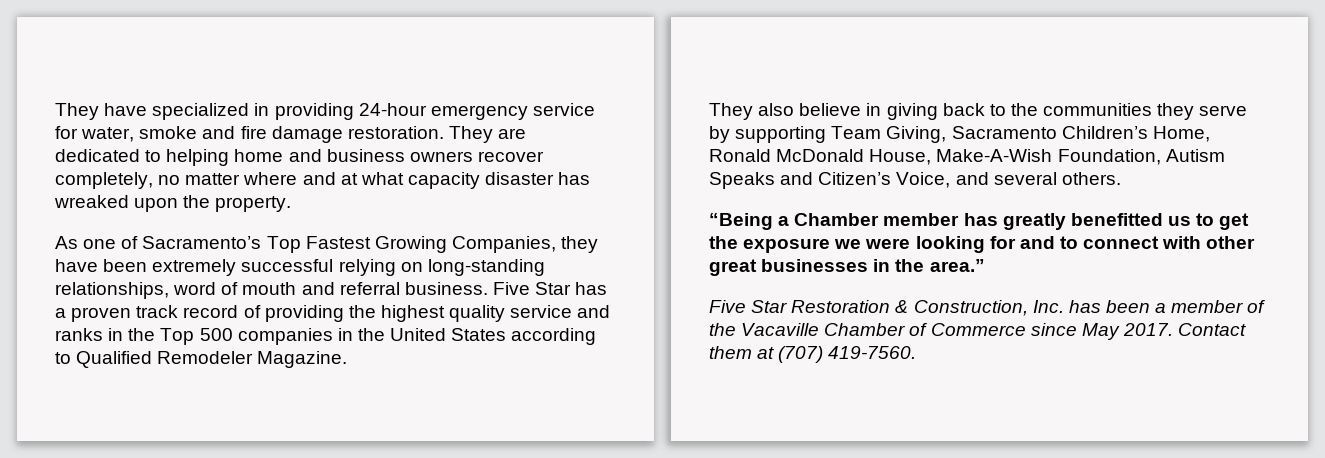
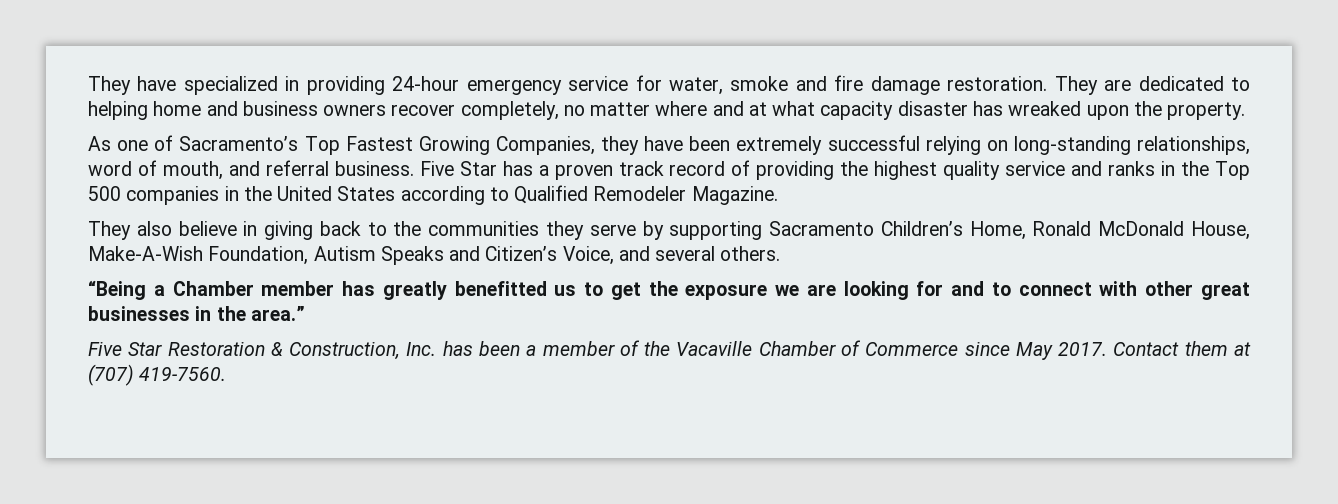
- As one of Sacramento’s Top Fastest Growing Companies, they have been extremely successful relying on long-standing relationships, word of mouth and referral business.
+ As one of Sacramento’s Top Fastest Growing Companies, they have been extremely successful relying on long-standing relationships, word of mouth, and referral business.
- They also believe in giving back to the communities they serve by supporting Team Giving, Sacramento Children’s Home, Ronald McDonald House, Make-A-Wish Foundation, Autism Speaks and Citizen’s Voice, and several others.
+ They also believe in giving back to the communities they serve by supporting Sacramento Children’s Home, Ronald McDonald House, Make-A-Wish Foundation, Autism Speaks and Citizen’s Voice, and several others.
- “Being a Chamber member has greatly benefitted us to get the exposure we were looking for and to connect with other great businesses in the area.”
+ “Being a Chamber member has greatly benefitted us to get the exposure we are looking for and to connect with other great businesses in the area.”

